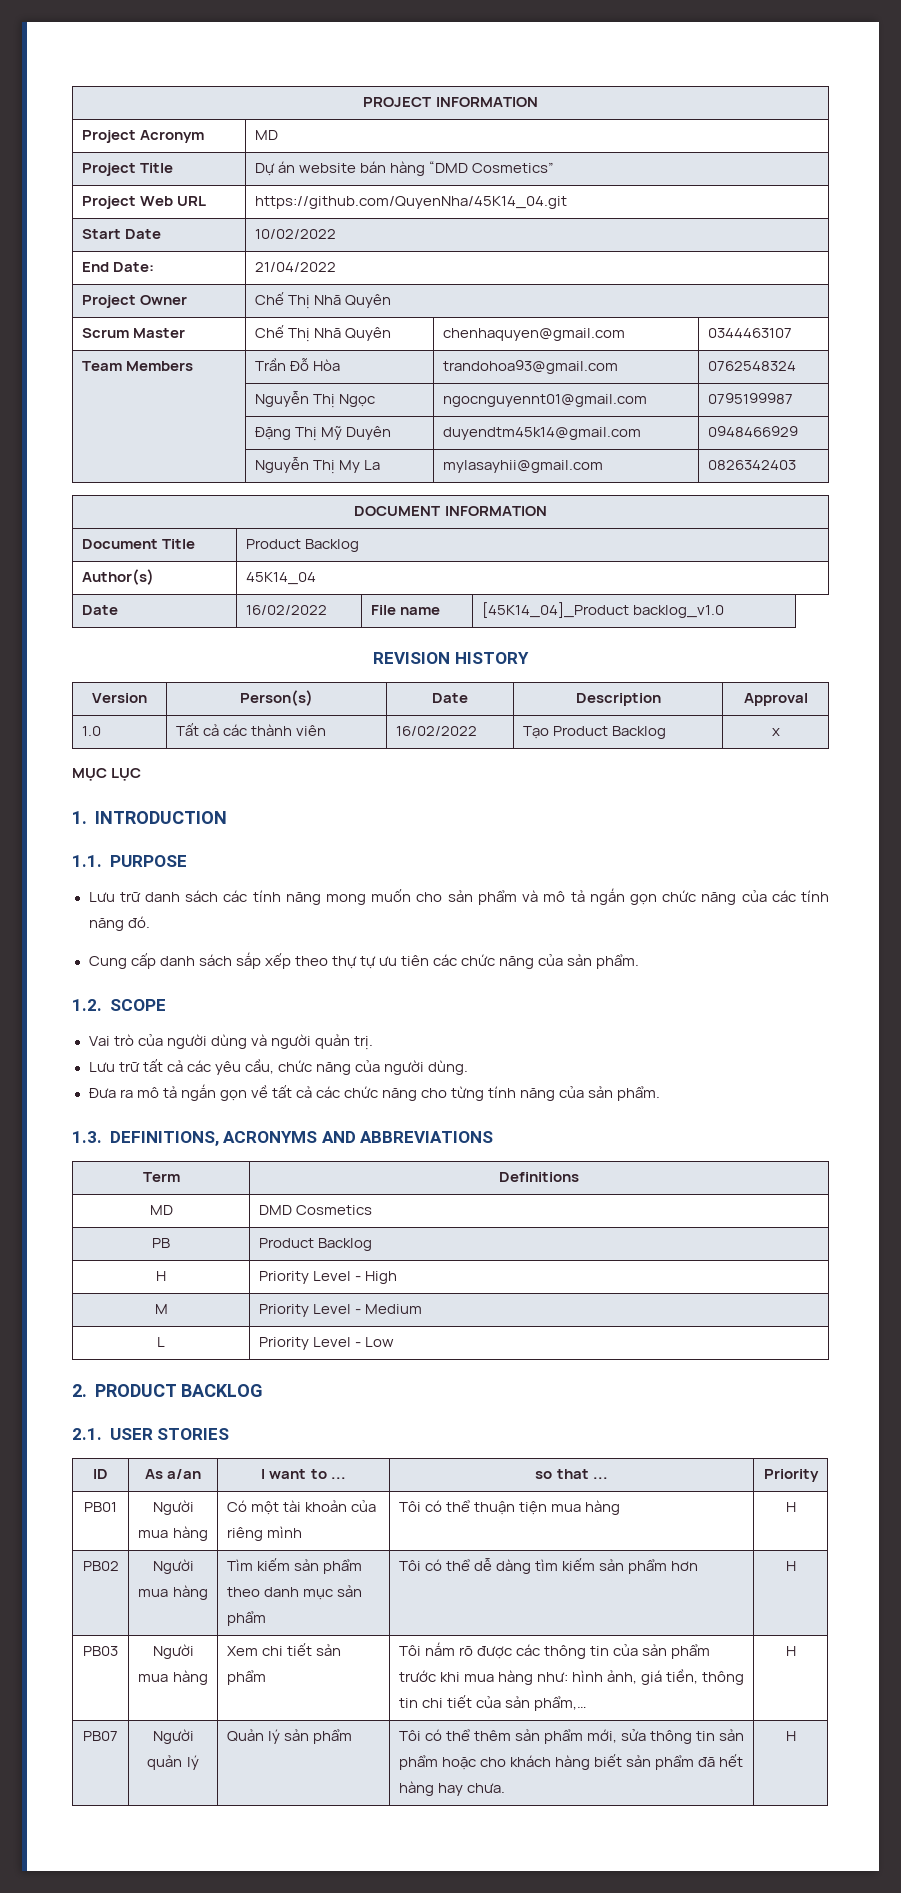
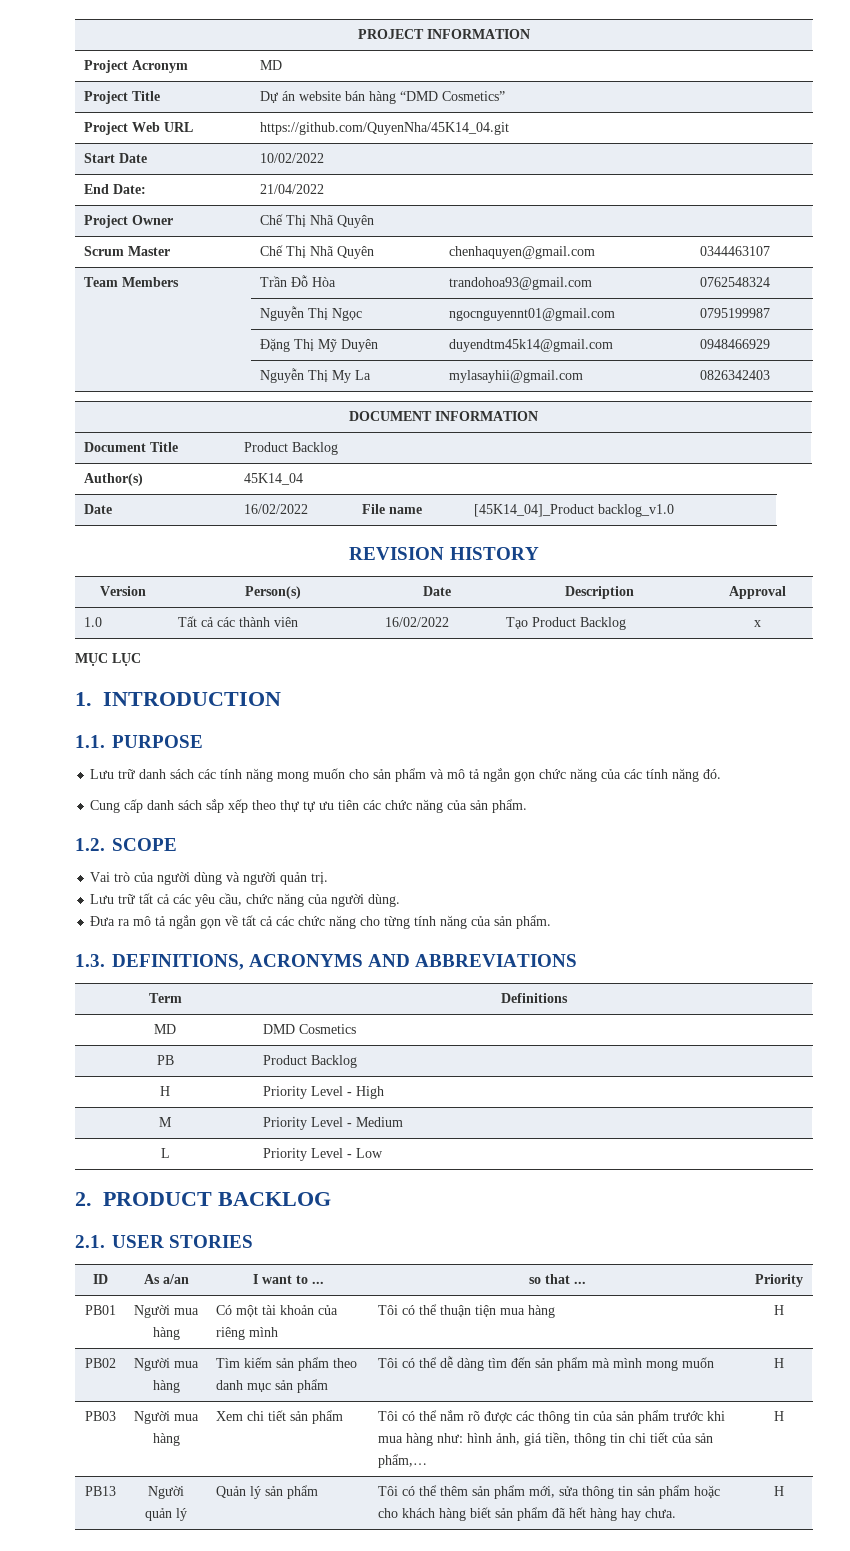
- PB02 | Người mua hàng | Tìm kiếm sản phẩm theo danh mục sản phẩm | Tôi có thể dễ dàng tìm kiếm sản phẩm hơn | H
+ PB02 | Người mua hàng | Tìm kiếm sản phẩm theo danh mục sản phẩm | Tôi có thể dễ dàng tìm đến sản phẩm mà mình mong muốn | H
- PB03 | Người mua hàng | Xem chi tiết sản phẩm | Tôi nắm rõ được các thông tin của sản phẩm trước khi mua hàng như: hình ảnh, giá tiền, thông tin chi tiết của sản phẩm,… | H
+ PB03 | Người mua hàng | Xem chi tiết sản phẩm | Tôi có thể nắm rõ được các thông tin của sản phẩm trước khi mua hàng như: hình ảnh, giá tiền, thông tin chi tiết của sản phẩm,… | H
- PB07 | Người quản lý | Quản lý sản phẩm | Tôi có thể thêm sản phẩm mới, sửa thông tin sản phẩm hoặc cho khách hàng biết sản phẩm đã hết hàng hay chưa. | H
+ PB13 | Người quản lý | Quản lý sản phẩm | Tôi có thể thêm sản phẩm mới, sửa thông tin sản phẩm hoặc cho khách hàng biết sản phẩm đã hết hàng hay chưa. | H

